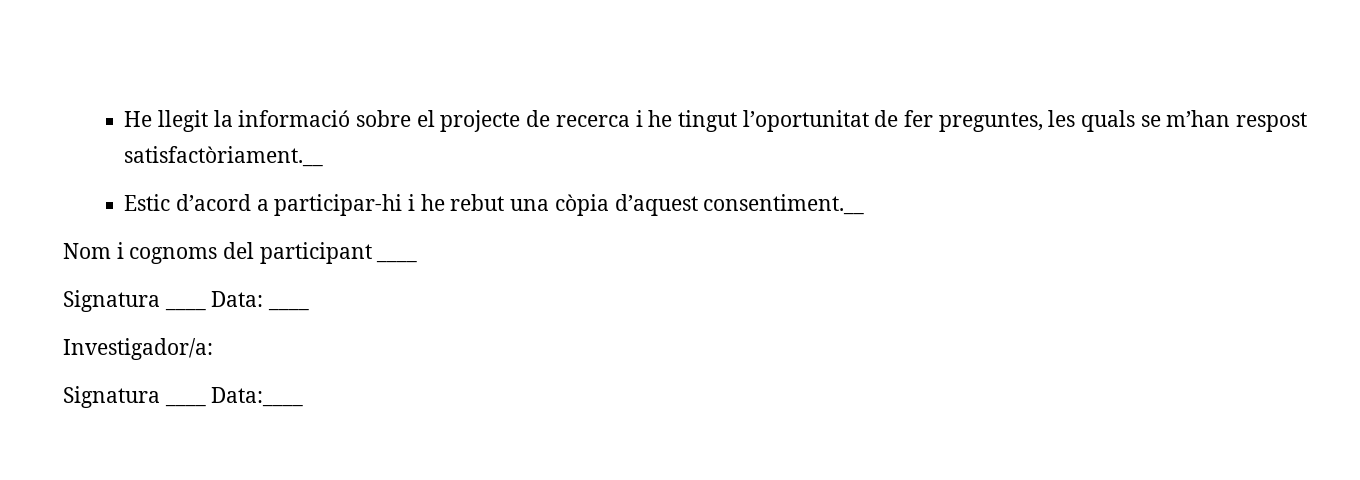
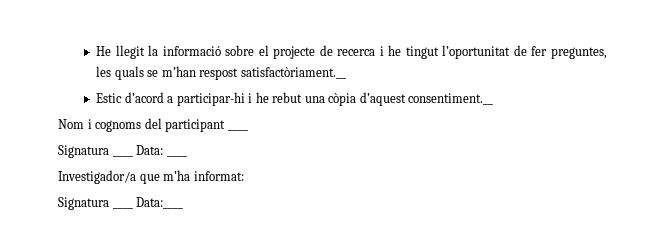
- Investigador/a:
+ Investigador/a que m’ha informat:

